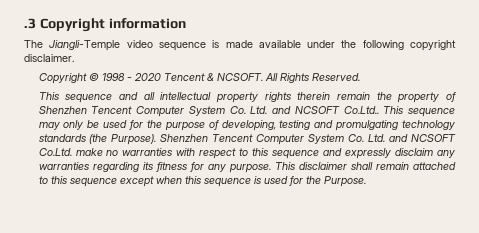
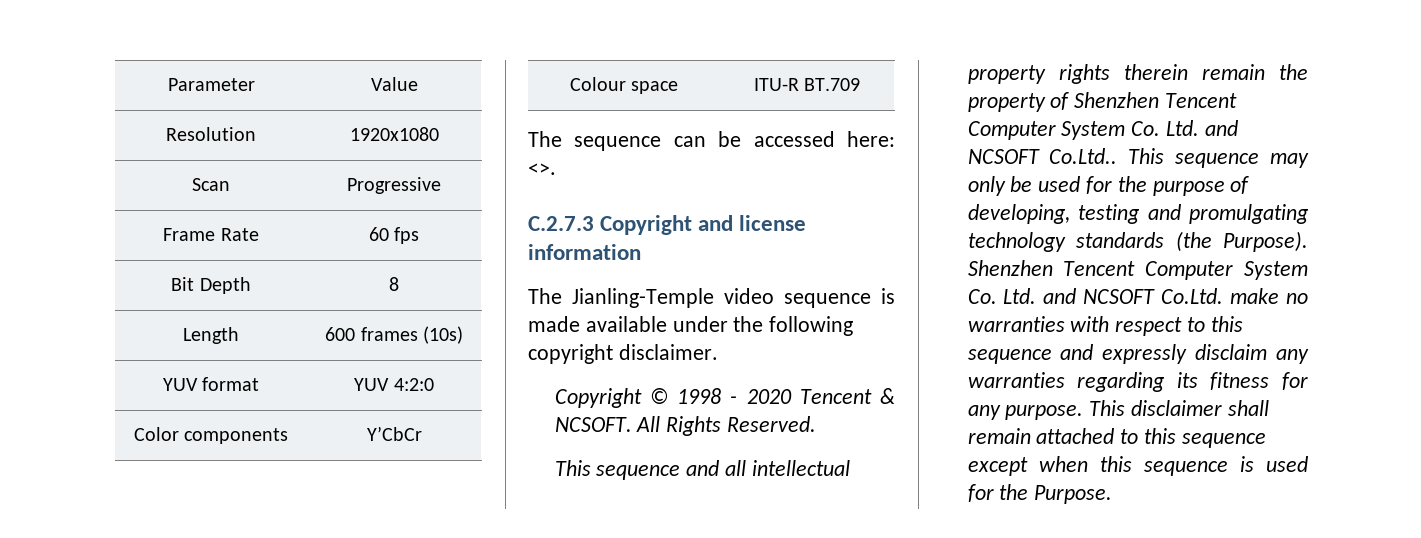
- .3 Copyright information
+ Parameter | Value
+ Resolution | 1920x1080
+ Scan | Progressive
+ Frame Rate | 60 fps
+ Bit Depth | 8
+ Length | 600 frames (10s)
+ YUV format | YUV 4:2:0
+ Color components | Y’CbCr
+ Colour space | ITU-R BT.709
+ The sequence can be accessed here: <>.
+ C.2.7.3 Copyright and license information
- The Jiangli-Temple video sequence is made available under the following copyright disclaimer.
+ The Jianling-Temple video sequence is made available under the following copyright disclaimer.

